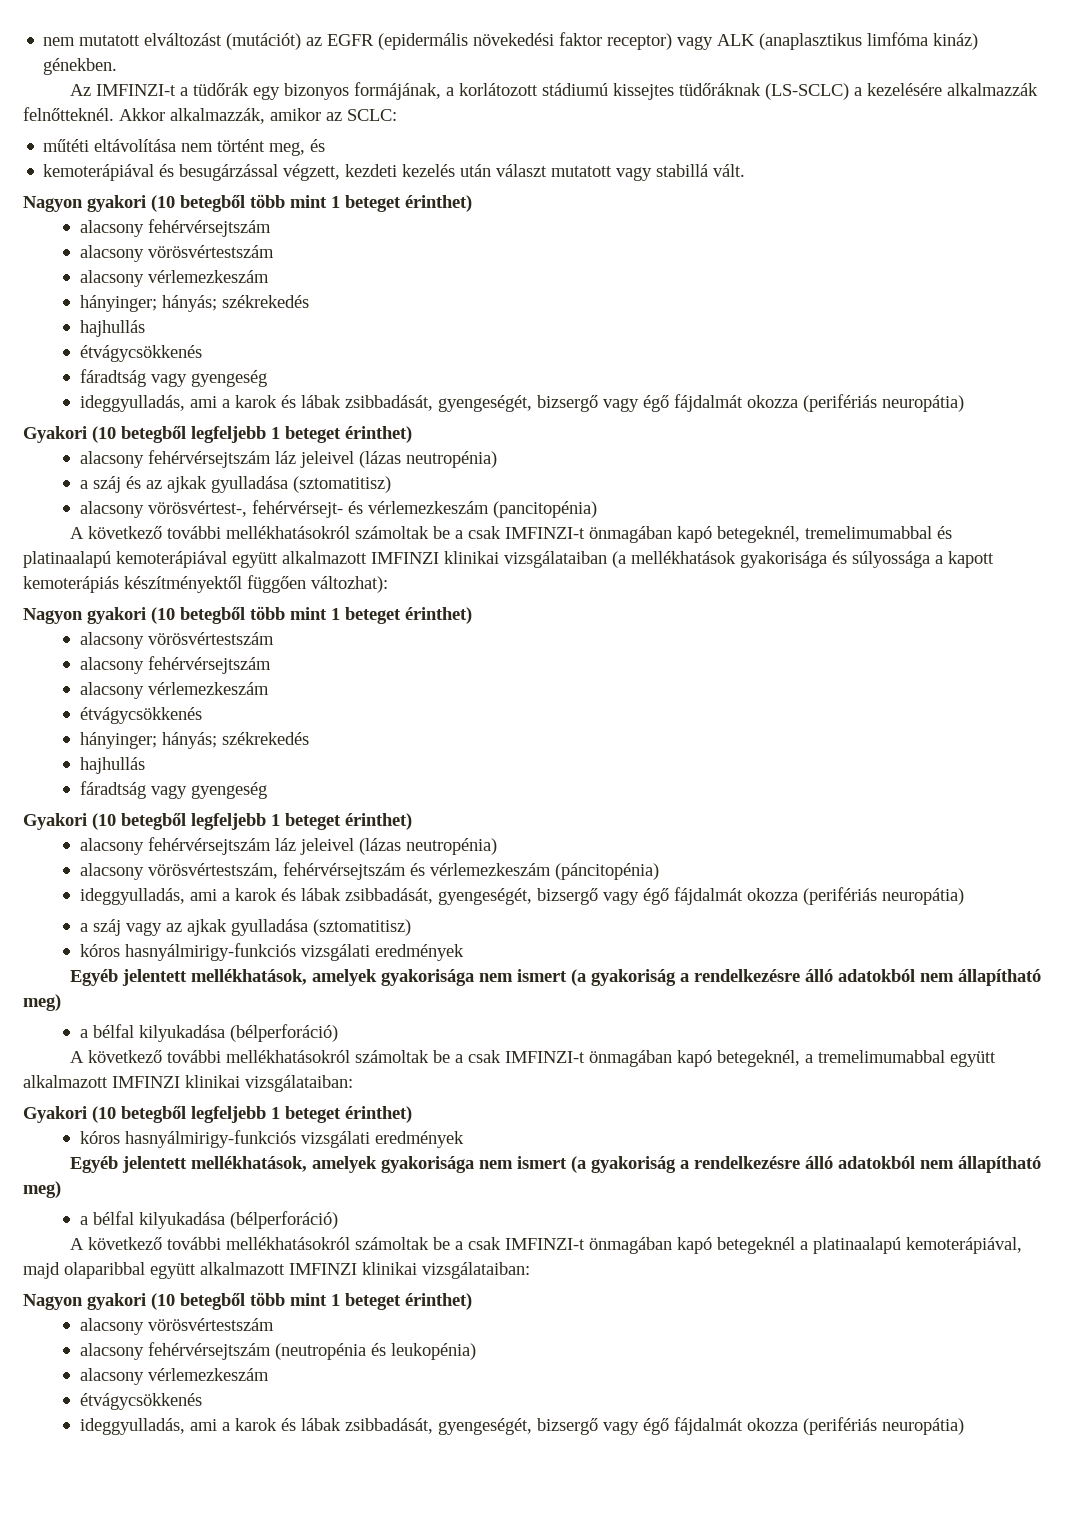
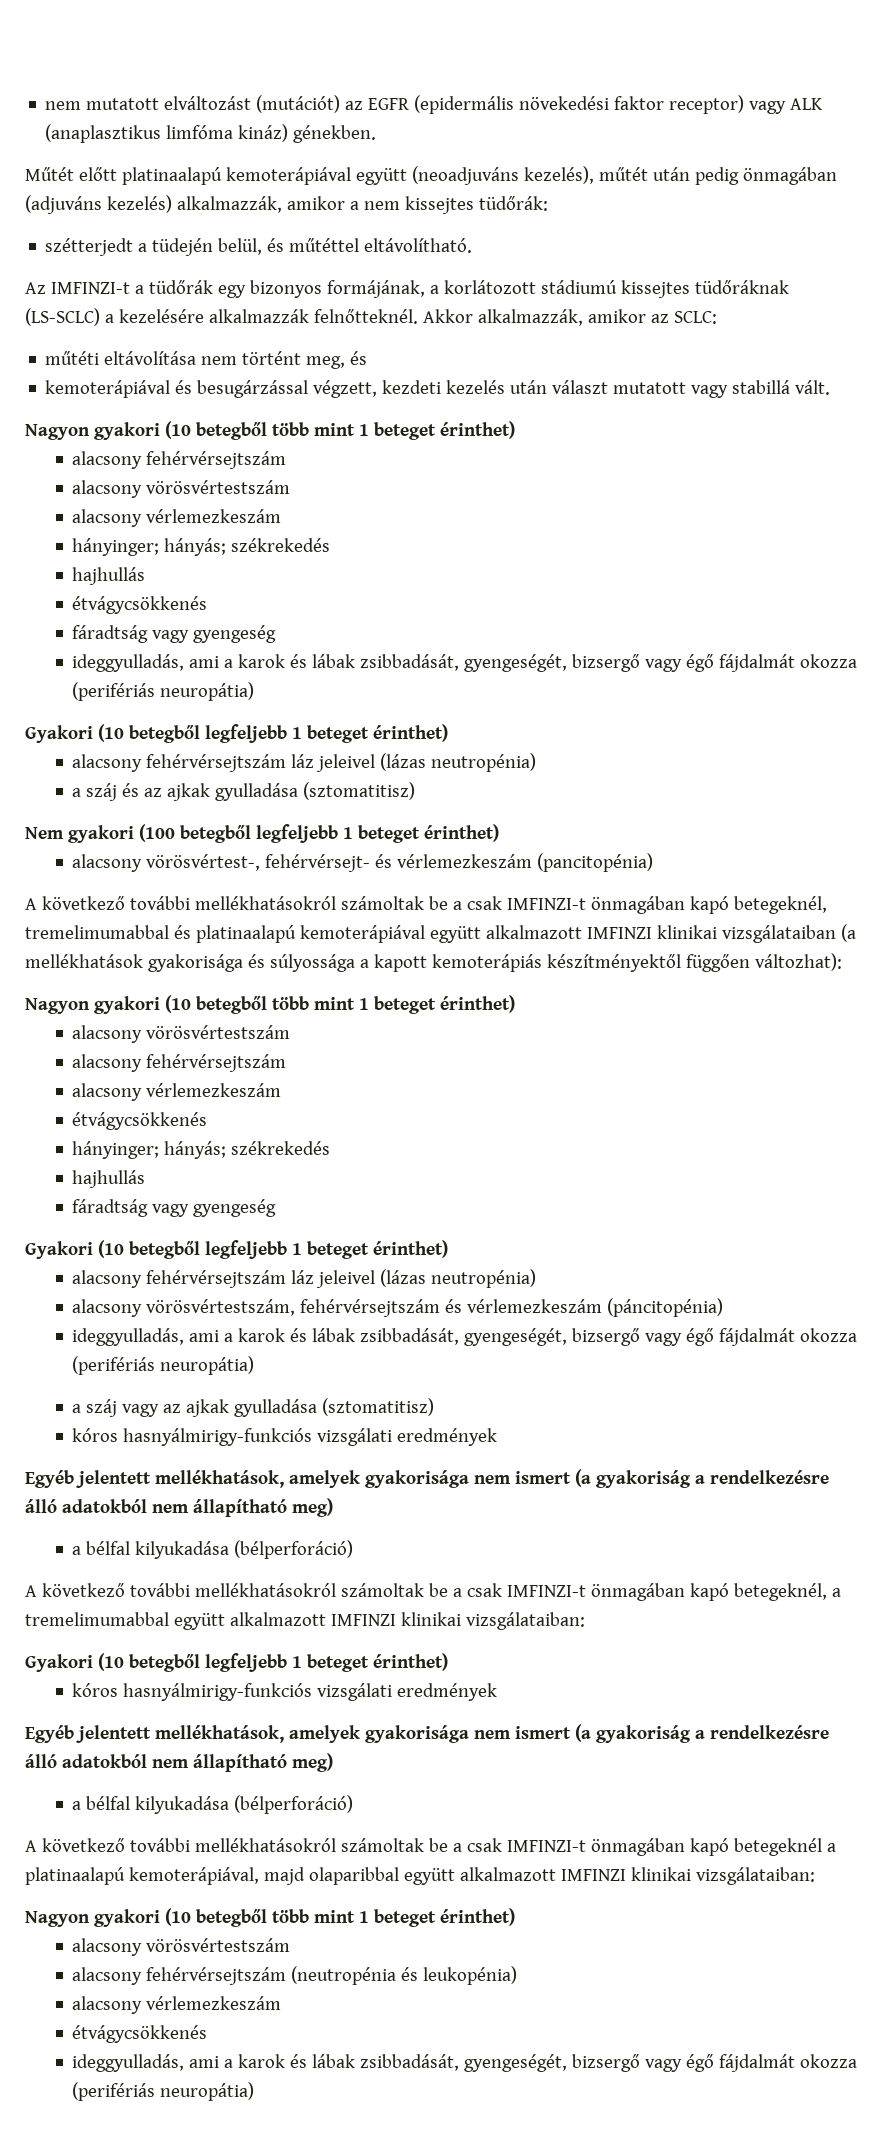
+ Műtét előtt platinaalapú kemoterápiával együtt (neoadjuváns kezelés), műtét után pedig önmagában (adjuváns kezelés) alkalmazzák, amikor a nem kissejtes tüdőrák:
+ szétterjedt a tüdején belül, és műtéttel eltávolítható.
+ Nem gyakori (100 betegből legfeljebb 1 beteget érinthet)

